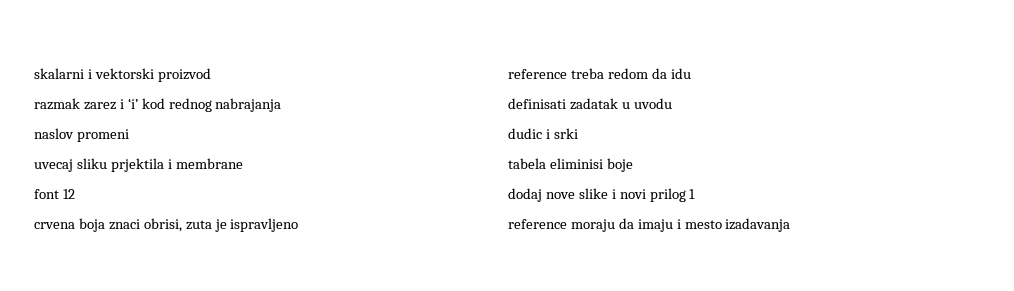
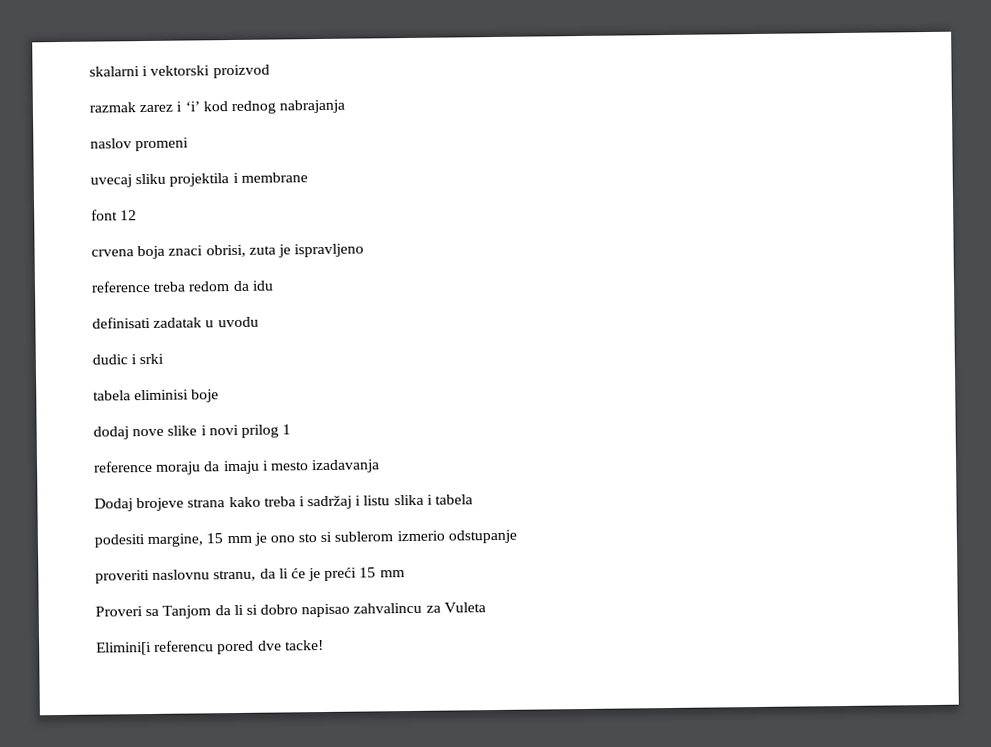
- uvecaj sliku prjektila i membrane
+ uvecaj sliku projektila i membrane
+ Dodaj brojeve strana kako treba i sadržaj i listu slika i tabela
+ podesiti margine, 15 mm je ono sto si sublerom izmerio odstupanje
+ proveriti naslovnu stranu, da li će je preći 15 mm
+ Proveri sa Tanjom da li si dobro napisao zahvalincu za Vuleta
+ Elimini[i referencu pored dve tacke!

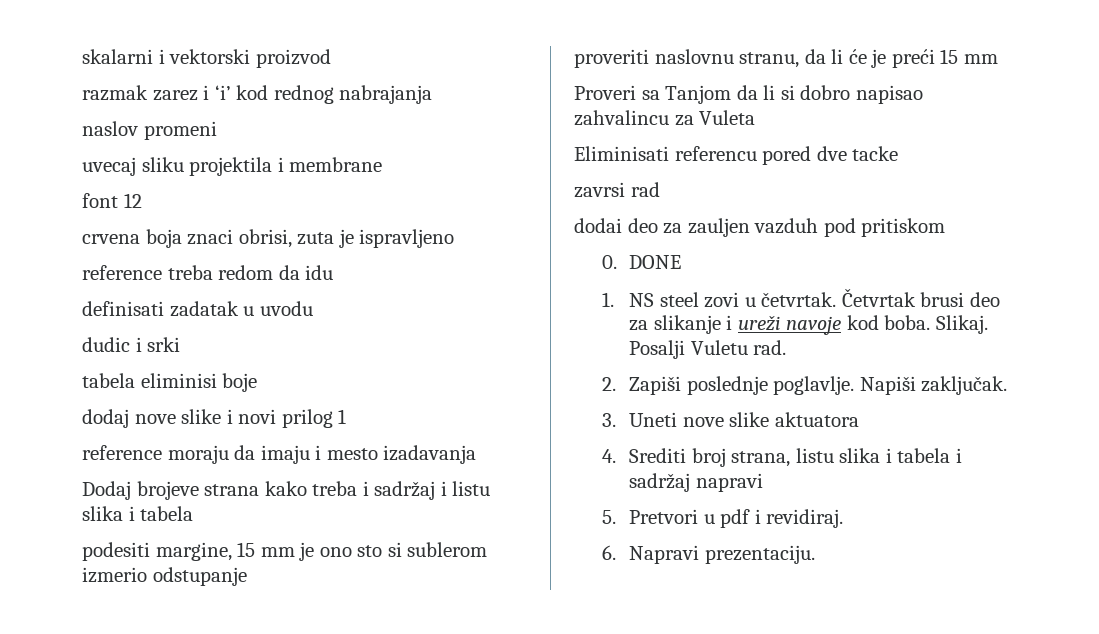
- Elimini[i referencu pored dve tacke!
+ Eliminisati referencu pored dve tacke
+ zavrsi rad
+ dodai deo za zauljen vazduh pod pritiskom
+ 0. DONE
+ 1. NS steel zovi u četvrtak. Četvrtak brusi deo za slikanje i ureži navoje kod boba. Slikaj. Posalji Vuletu rad.
+ 2. Zapiši poslednje poglavlje. Napiši zaključak.
+ 3. Uneti nove slike aktuatora
+ 4. Srediti broj strana, listu slika i tabela i sadržaj napravi
+ 5. Pretvori u pdf i revidiraj.
+ 6. Napravi prezentaciju.

